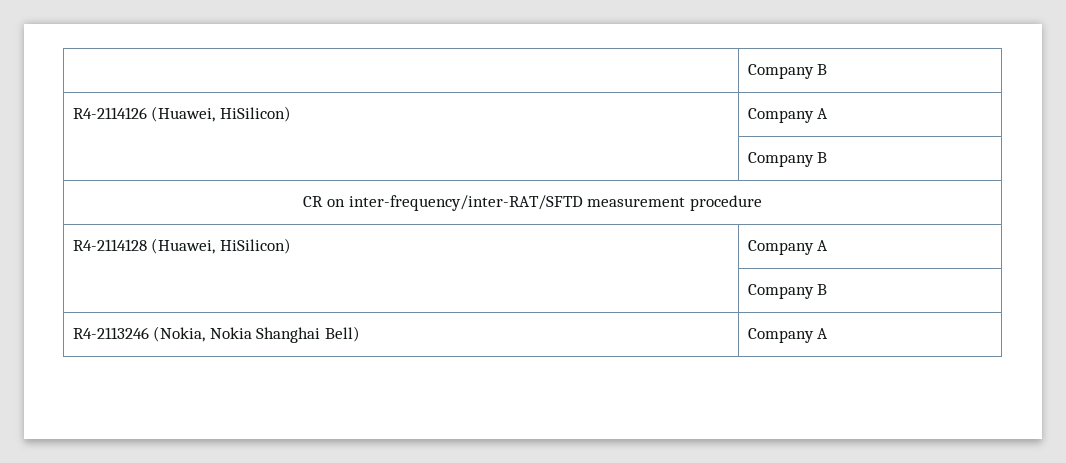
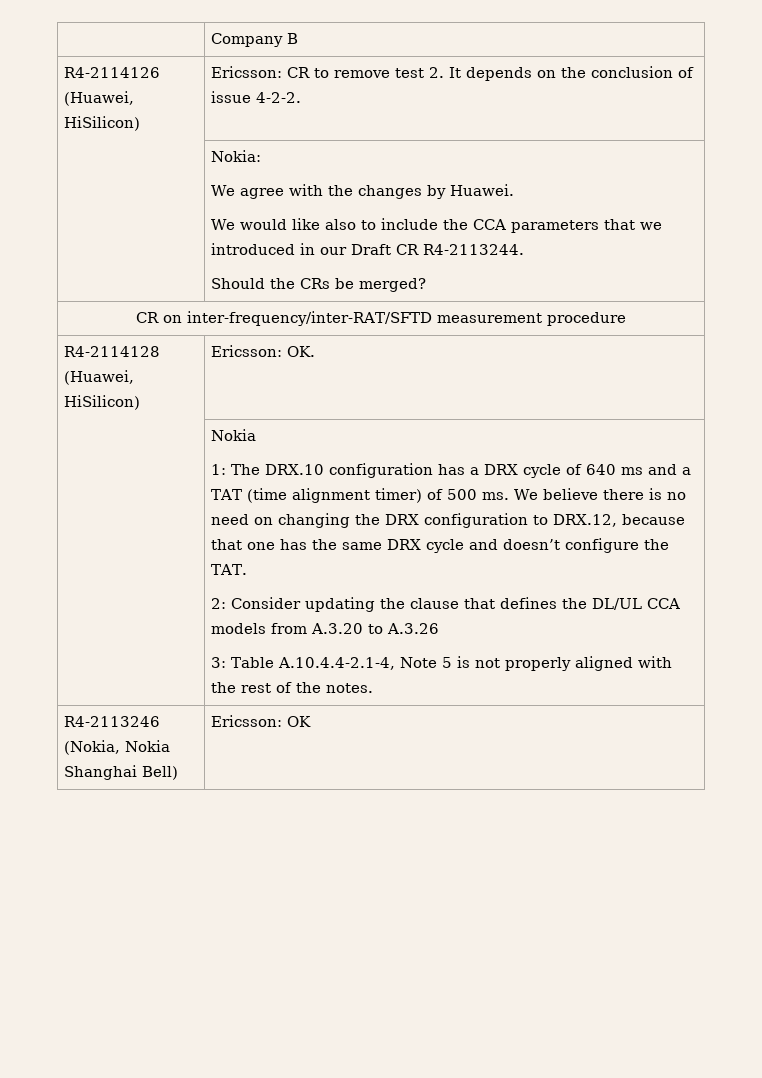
- R4-2114126 (Huawei, HiSilicon) | Company A
- | Company B
+ R4-2114126 (Huawei, HiSilicon) | Ericsson: CR to remove test 2. It depends on the conclusion of issue 4-2-2.
+ | Nokia:
+ We agree with the changes by Huawei.
+ We would like also to include the CCA parameters that we introduced in our Draft CR R4-2113244.
+ Should the CRs be merged?
- R4-2114128 (Huawei, HiSilicon) | Company A
- | Company B
+ R4-2114128 (Huawei, HiSilicon) | Ericsson: OK.
+ | Nokia
+ 1: The DRX.10 configuration has a DRX cycle of 640 ms and a TAT (time alignment timer) of 500 ms. We believe there is no need on changing the DRX configuration to DRX.12, because that one has the same DRX cycle and doesn’t configure the TAT.
+ 2: Consider updating the clause that defines the DL/UL CCA models from A.3.20 to A.3.26
+ 3: Table A.10.4.4-2.1-4, Note 5 is not properly aligned with the rest of the notes.
- R4-2113246 (Nokia, Nokia Shanghai Bell) | Company A
+ R4-2113246 (Nokia, Nokia Shanghai Bell) | Ericsson: OK

